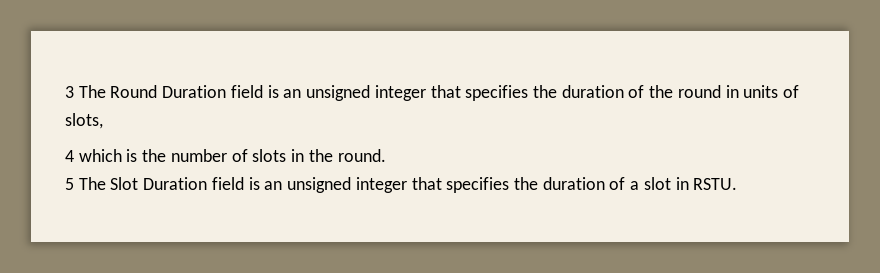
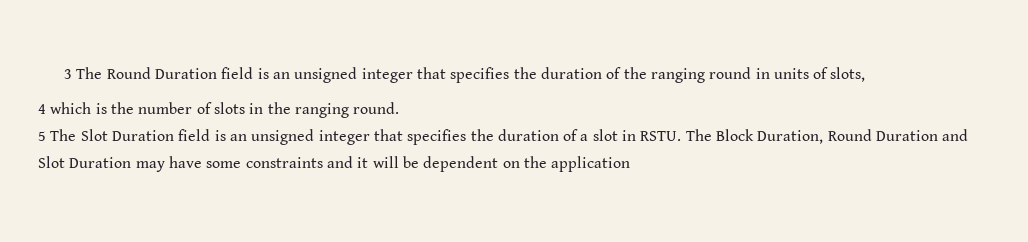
- 3 The Round Duration field is an unsigned integer that specifies the duration of the round in units of slots,
+ 3 The Round Duration field is an unsigned integer that specifies the duration of the ranging round in units of slots,
- 4 which is the number of slots in the round.
+ 4 which is the number of slots in the ranging round.
+ The Block Duration, Round Duration and Slot Duration may have some constraints and it will be dependent on the application

